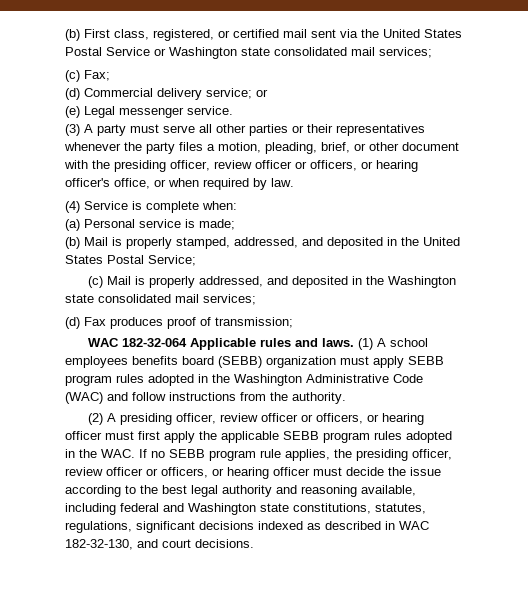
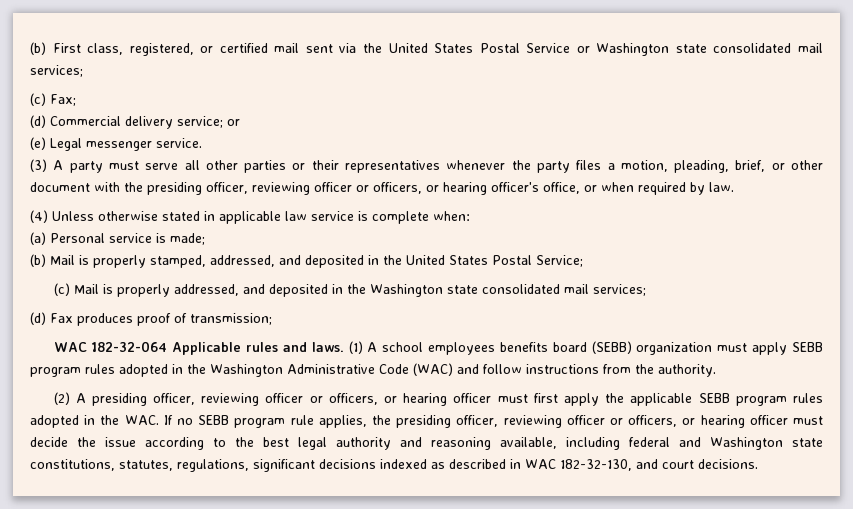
- (3) A party must serve all other parties or their representatives whenever the party files a motion, pleading, brief, or other document with the presiding officer, review officer or officers, or hearing officer's office, or when required by law.
+ (3) A party must serve all other parties or their representatives whenever the party files a motion, pleading, brief, or other document with the presiding officer, reviewing officer or officers, or hearing officer's office, or when required by law.
- (4) Service is complete when:
+ (4) Unless otherwise stated in applicable law service is complete when:
- (2) A presiding officer, review officer or officers, or hearing officer must first apply the applicable SEBB program rules adopted in the WAC. If no SEBB program rule applies, the presiding officer, review officer or officers, or hearing officer must decide the issue according to the best legal authority and reasoning available, including federal and Washington state constitutions, statutes, regulations, significant decisions indexed as described in WAC 182-32-130, and court decisions.
+ (2) A presiding officer, reviewing officer or officers, or hearing officer must first apply the applicable SEBB program rules adopted in the WAC. If no SEBB program rule applies, the presiding officer, reviewing officer or officers, or hearing officer must decide the issue according to the best legal authority and reasoning available, including federal and Washington state constitutions, statutes, regulations, significant decisions indexed as described in WAC 182-32-130, and court decisions.

